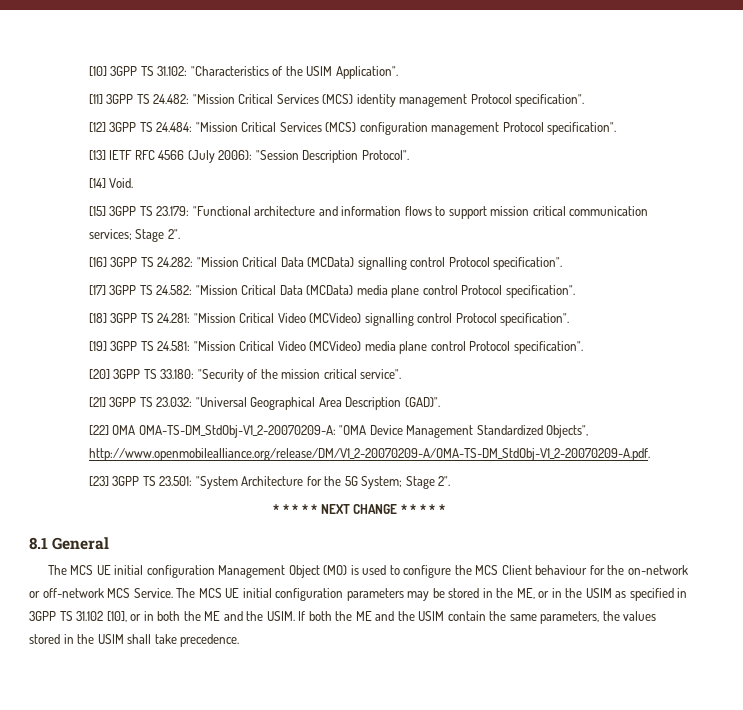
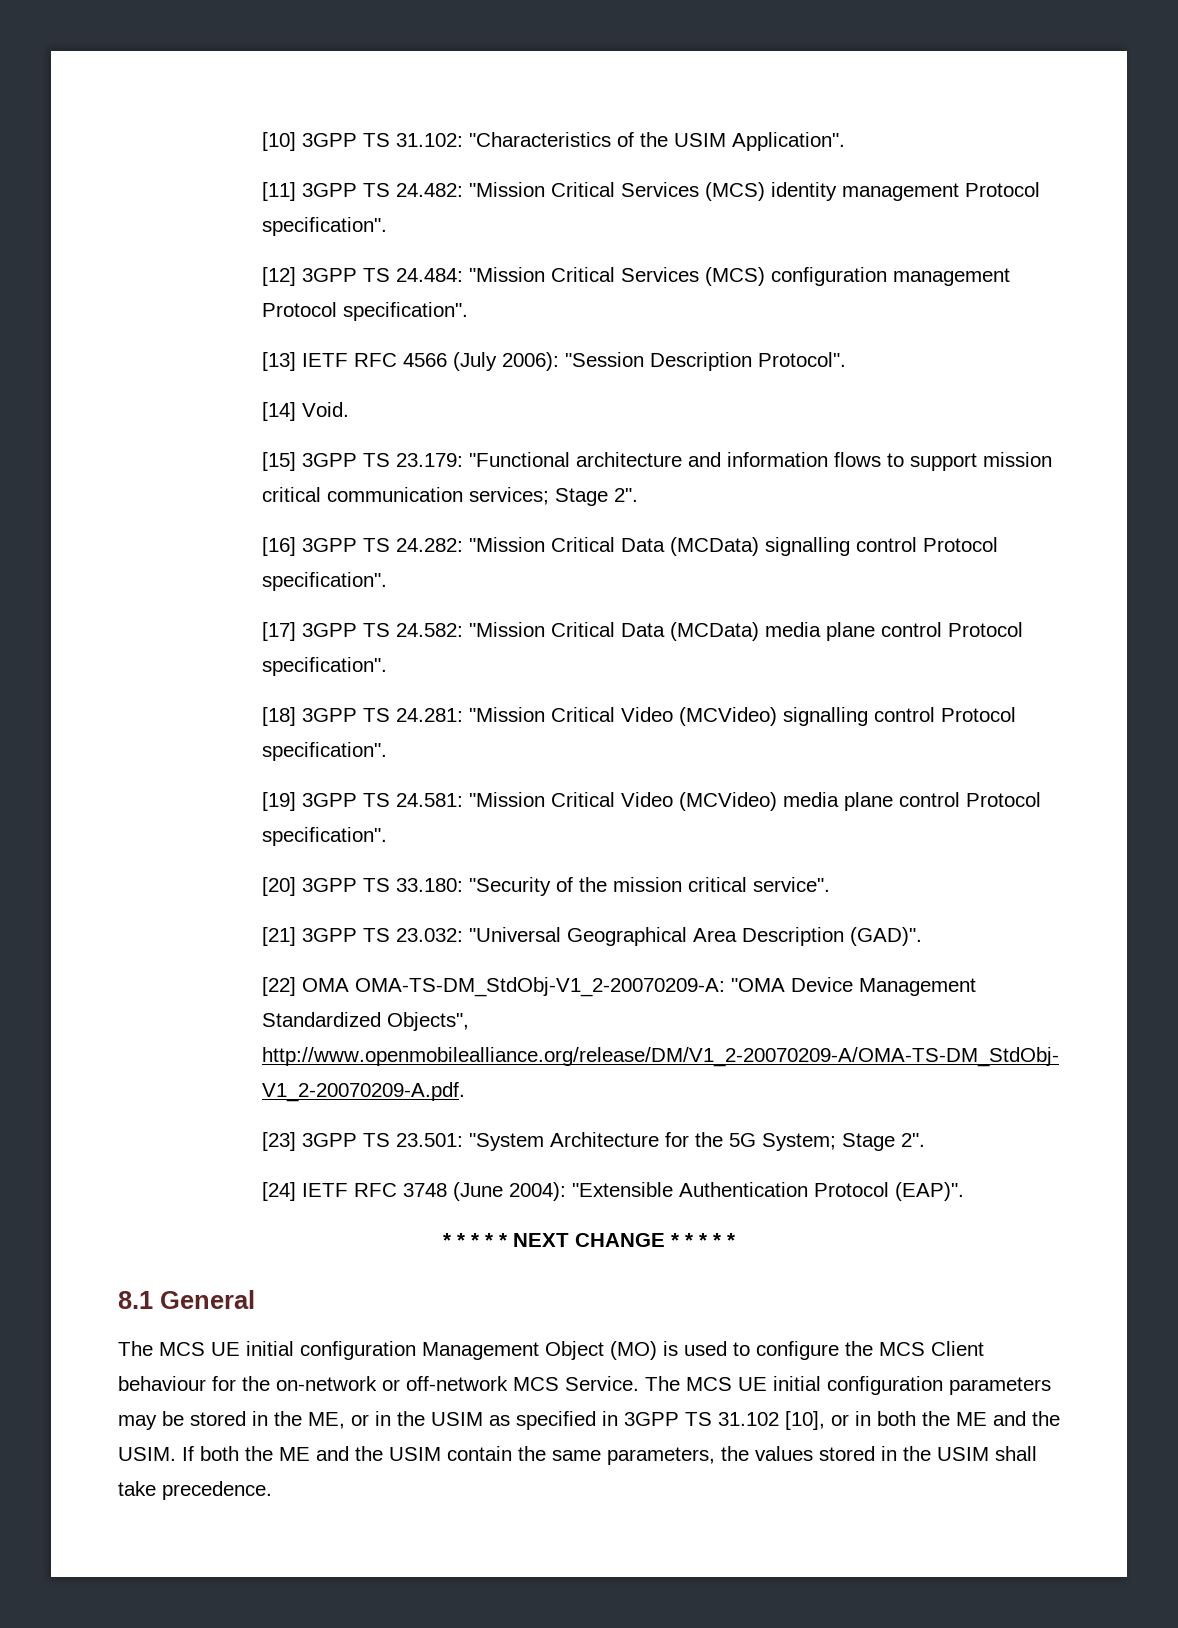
+ [24] IETF RFC 3748 (June 2004): "Extensible Authentication Protocol (EAP)".

